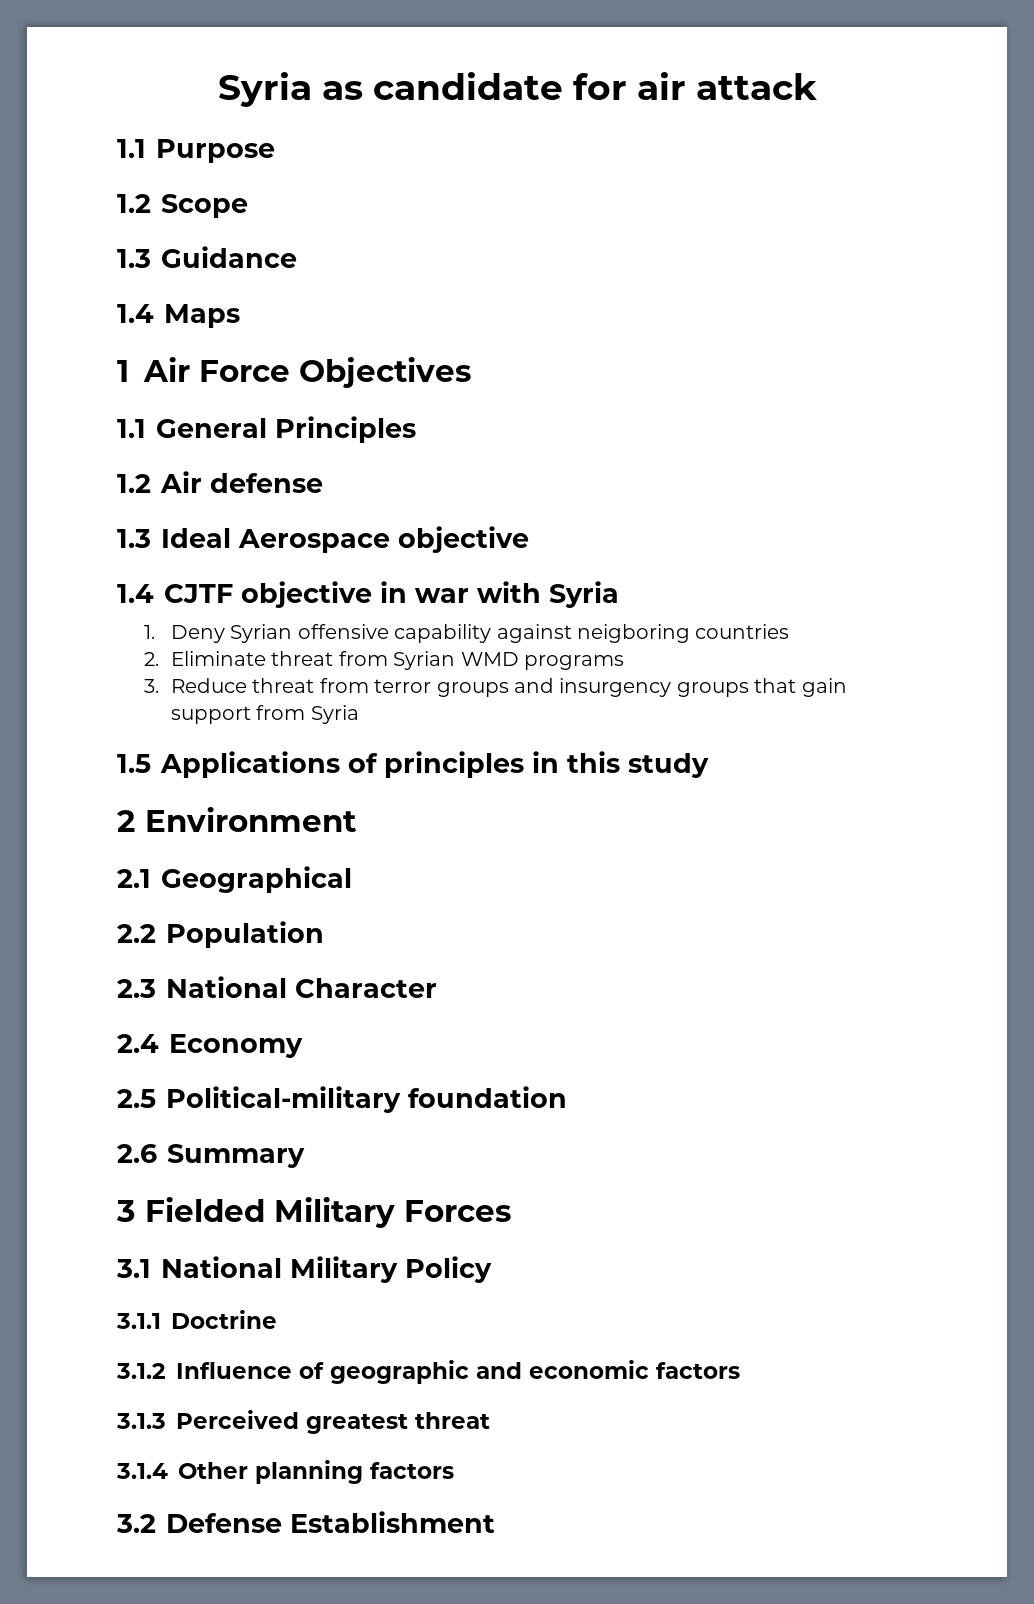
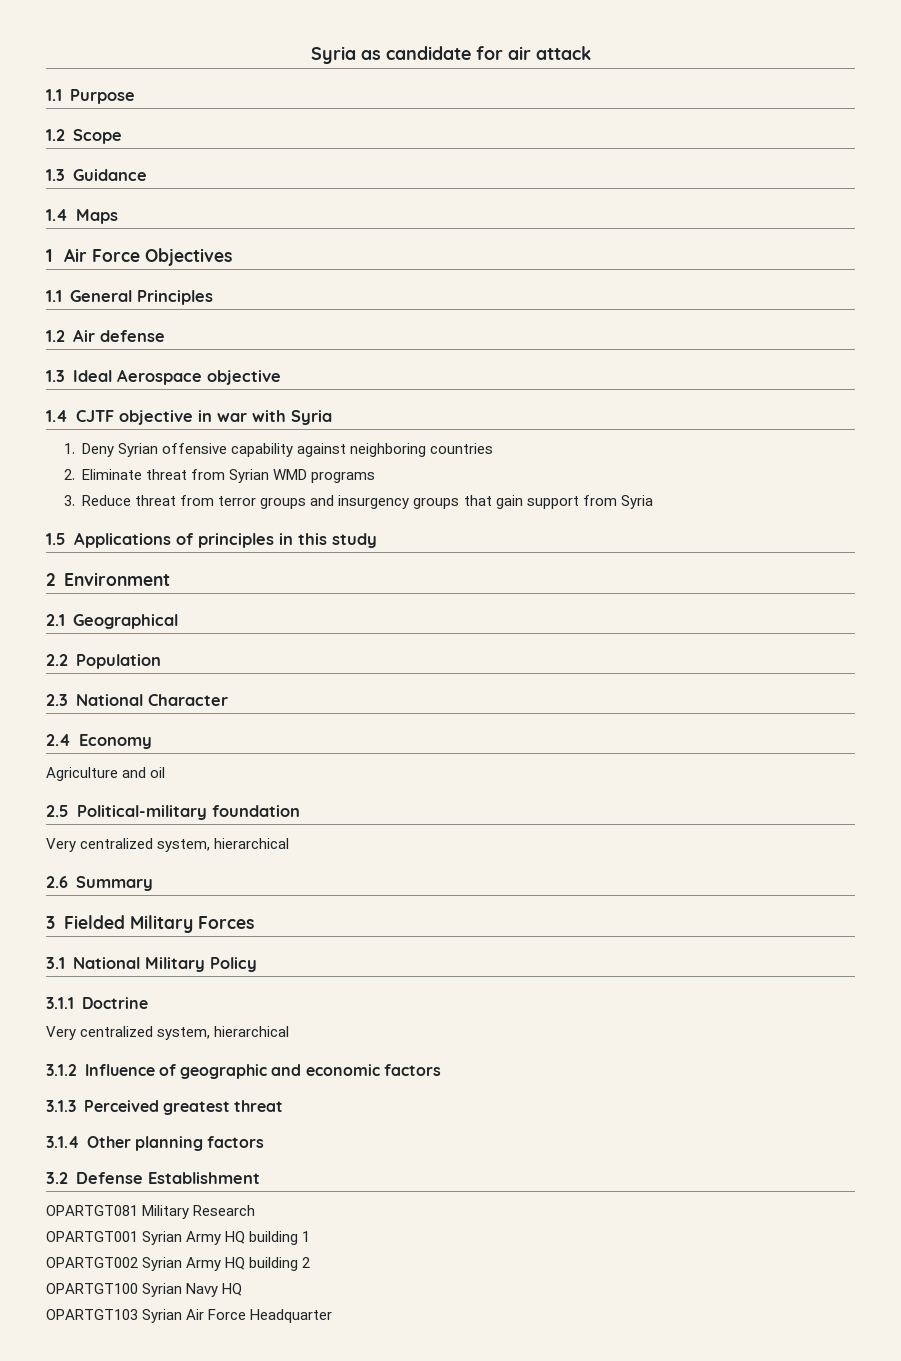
- 1. Deny Syrian offensive capability against neigboring countries
+ 1. Deny Syrian offensive capability against neighboring countries
+ Agriculture and oil
  2.5 Political-military foundation
+ Very centralized system, hierarchical
  3.1.1 Doctrine
+ Very centralized system, hierarchical
+ OPARTGT081 Military Research
+ OPARTGT001 Syrian Army HQ building 1
+ OPARTGT002 Syrian Army HQ building 2
+ OPARTGT100 Syrian Navy HQ
+ OPARTGT103 Syrian Air Force Headquarter

